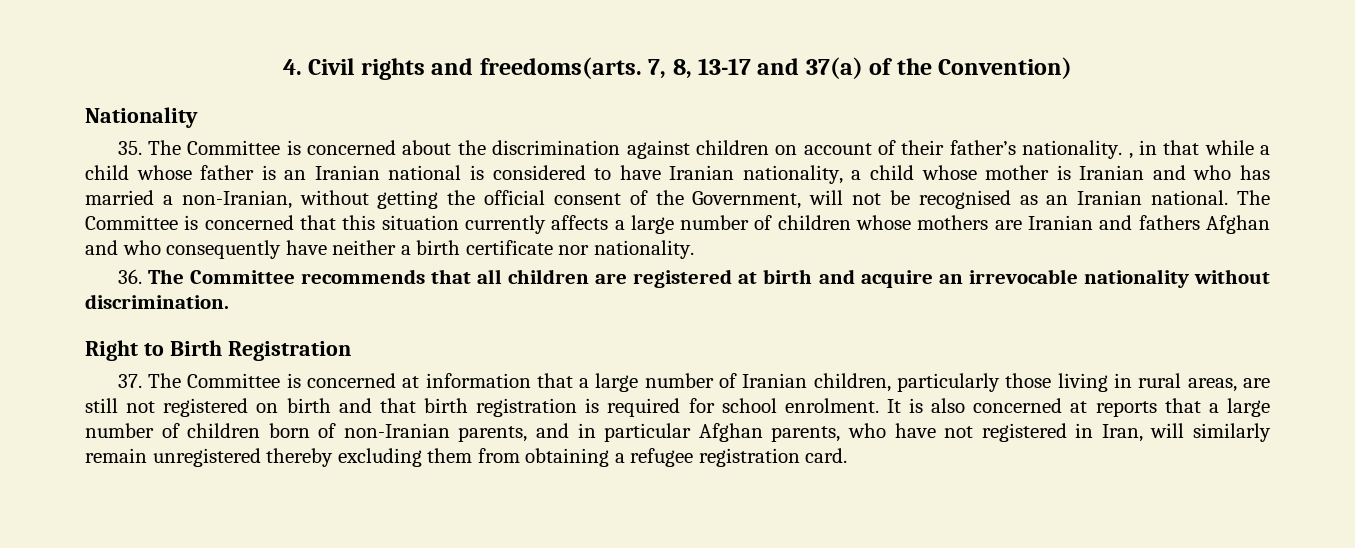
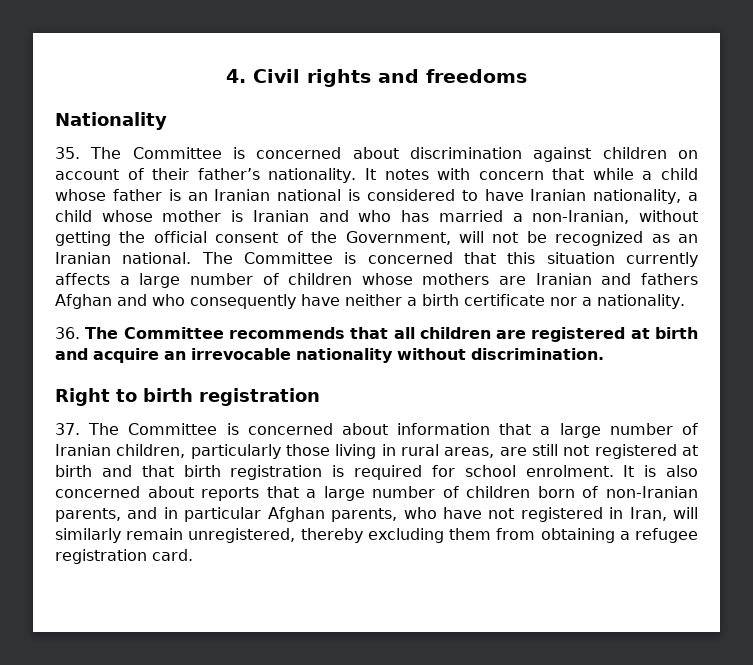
- 4. Civil rights and freedoms(arts. 7, 8, 13-17 and 37(a) of the Convention)
+ 4. Civil rights and freedoms
- 35. The Committee is concerned about the discrimination against children on account of their father’s nationality. , in that while a child whose father is an Iranian national is considered to have Iranian nationality, a child whose mother is Iranian and who has married a non-Iranian, without getting the official consent of the Government, will not be recognised as an Iranian national.
+ 35. The Committee is concerned about discrimination against children on account of their father’s nationality. It notes with concern that while a child whose father is an Iranian national is considered to have Iranian nationality, a child whose mother is Iranian and who has married a non-Iranian, without getting the official consent of the Government, will not be recognized as an Iranian national.
- The Committee is concerned that this situation currently affects a large number of children whose mothers are Iranian and fathers Afghan and who consequently have neither a birth certificate nor nationality.
+ The Committee is concerned that this situation currently affects a large number of children whose mothers are Iranian and fathers Afghan and who consequently have neither a birth certificate nor a nationality.
- Right to Birth Registration
+ Right to birth registration
- 37. The Committee is concerned at information that a large number of Iranian children, particularly those living in rural areas, are still not registered on birth and that birth registration is required for school enrolment.
+ 37. The Committee is concerned about information that a large number of Iranian children, particularly those living in rural areas, are still not registered at birth and that birth registration is required for school enrolment.
- It is also concerned at reports that a large number of children born of non-Iranian parents, and in particular Afghan parents, who have not registered in Iran, will similarly remain unregistered thereby excluding them from obtaining a refugee registration card.
+ It is also concerned about reports that a large number of children born of non-Iranian parents, and in particular Afghan parents, who have not registered in Iran, will similarly remain unregistered, thereby excluding them from obtaining a refugee registration card.

